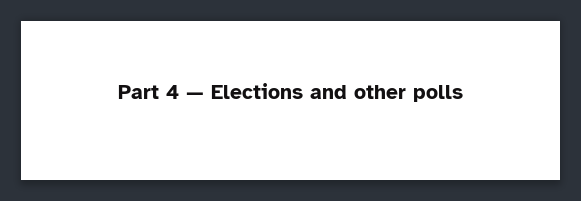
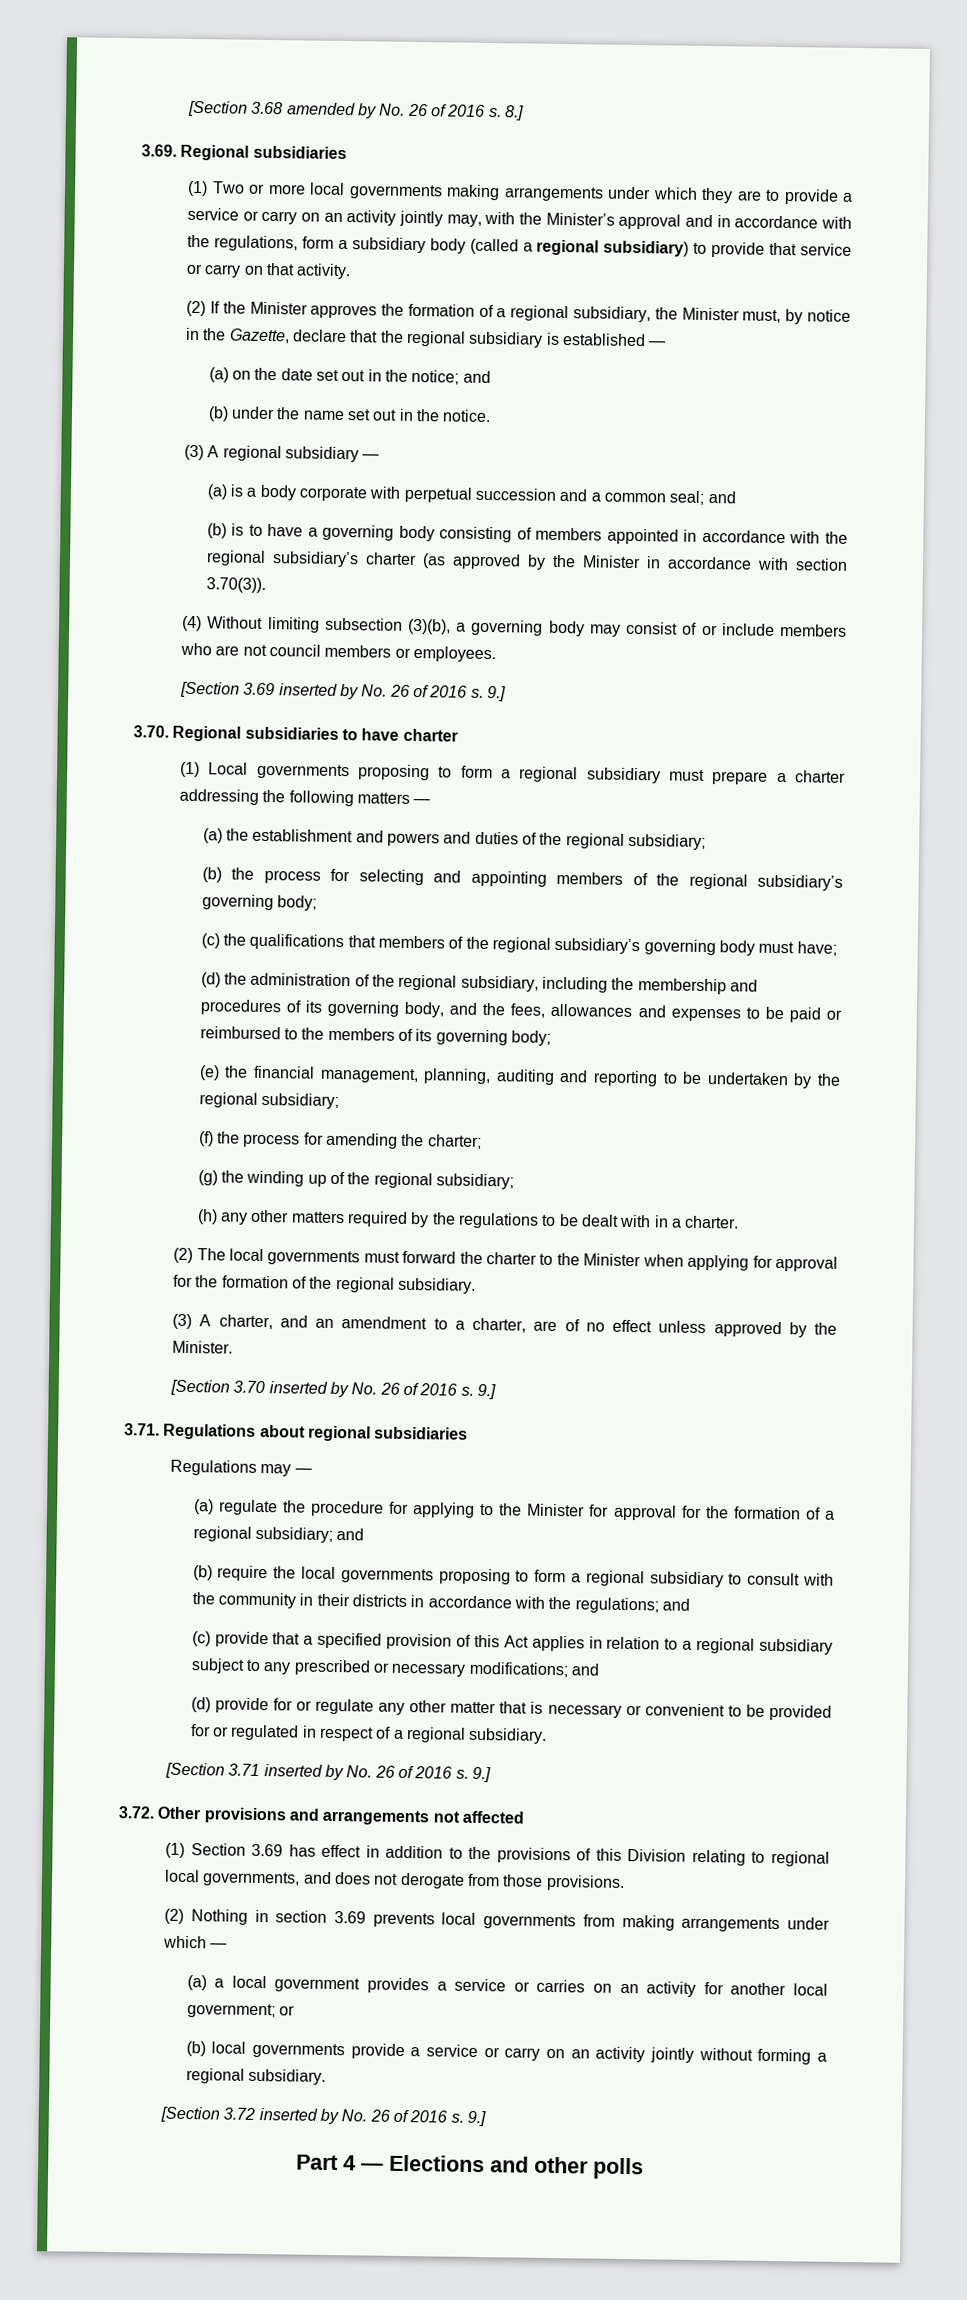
+ [Section 3.68 amended by No. 26 of 2016 s. 8.]
+ 3.69. Regional subsidiaries
+ (1) Two or more local governments making arrangements under which they are to provide a service or carry on an activity jointly may, with the Minister’s approval and in accordance with the regulations, form a subsidiary body (called a regional subsidiary) to provide that service or carry on that activity.
+ (2) If the Minister approves the formation of a regional subsidiary, the Minister must, by notice in the Gazette, declare that the regional subsidiary is established —
+ (a) on the date set out in the notice; and
+ (b) under the name set out in the notice.
+ (3) A regional subsidiary —
+ (a) is a body corporate with perpetual succession and a common seal; and
+ (b) is to have a governing body consisting of members appointed in accordance with the regional subsidiary’s charter (as approved by the Minister in accordance with section 3.70(3)).
+ (4) Without limiting subsection (3)(b), a governing body may consist of or include members who are not council members or employees.
+ [Section 3.69 inserted by No. 26 of 2016 s. 9.]
+ 3.70. Regional subsidiaries to have charter
+ (1) Local governments proposing to form a regional subsidiary must prepare a charter addressing the following matters —
+ (a) the establishment and powers and duties of the regional subsidiary;
+ (b) the process for selecting and appointing members of the regional subsidiary’s governing body;
+ (c) the qualifications that members of the regional subsidiary’s governing body must have;
+ (d) the administration of the regional subsidiary, including the membership and procedures of its governing body, and the fees, allowances and expenses to be paid or reimbursed to the members of its governing body;
+ (e) the financial management, planning, auditing and reporting to be undertaken by the regional subsidiary;
+ (f) the process for amending the charter;
+ (g) the winding up of the regional subsidiary;
+ (h) any other matters required by the regulations to be dealt with in a charter.
+ (2) The local governments must forward the charter to the Minister when applying for approval for the formation of the regional subsidiary.
+ (3) A charter, and an amendment to a charter, are of no effect unless approved by the Minister.
+ [Section 3.70 inserted by No. 26 of 2016 s. 9.]
+ 3.71. Regulations about regional subsidiaries
+ Regulations may —
+ (a) regulate the procedure for applying to the Minister for approval for the formation of a regional subsidiary; and
+ (b) require the local governments proposing to form a regional subsidiary to consult with the community in their districts in accordance with the regulations; and
+ (c) provide that a specified provision of this Act applies in relation to a regional subsidiary subject to any prescribed or necessary modifications; and
+ (d) provide for or regulate any other matter that is necessary or convenient to be provided for or regulated in respect of a regional subsidiary.
+ [Section 3.71 inserted by No. 26 of 2016 s. 9.]
+ 3.72. Other provisions and arrangements not affected
+ (1) Section 3.69 has effect in addition to the provisions of this Division relating to regional local governments, and does not derogate from those provisions.
+ (2) Nothing in section 3.69 prevents local governments from making arrangements under which —
+ (a) a local government provides a service or carries on an activity for another local government; or
+ (b) local governments provide a service or carry on an activity jointly without forming a regional subsidiary.
+ [Section 3.72 inserted by No. 26 of 2016 s. 9.]

